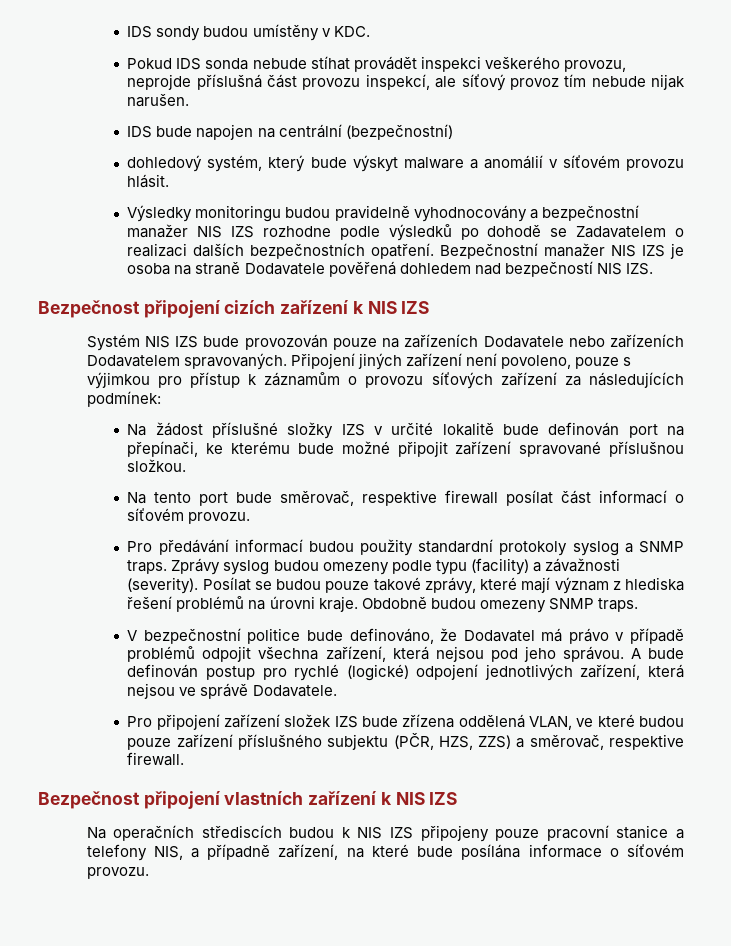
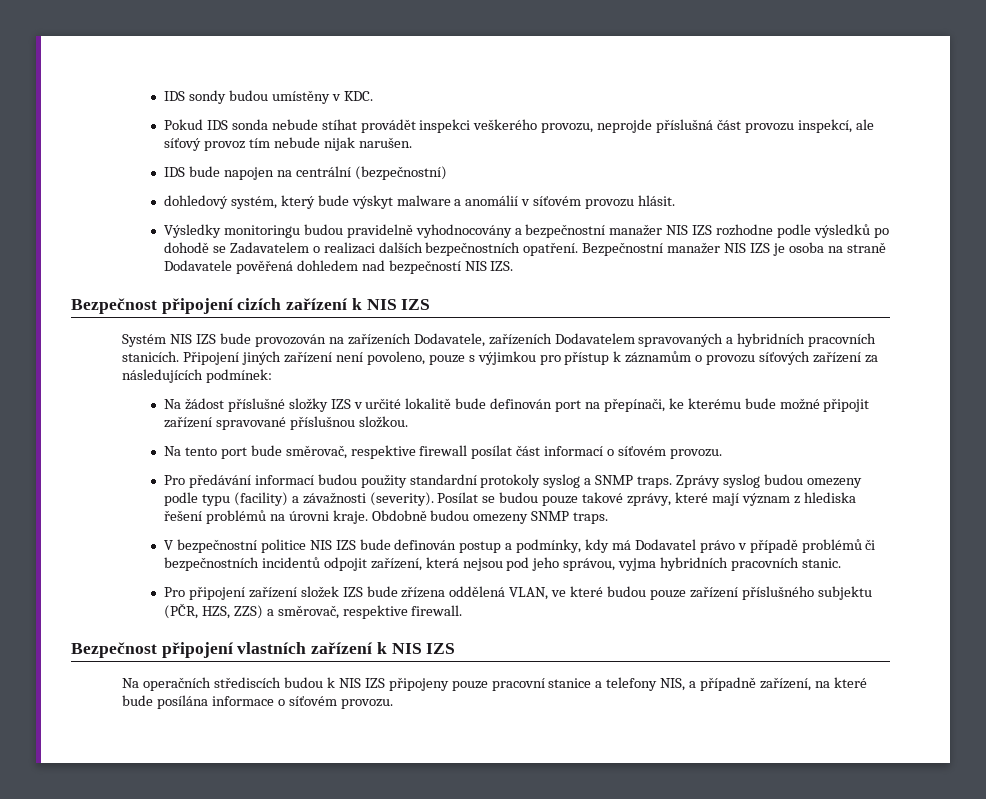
- Systém NIS IZS bude provozován pouze na zařízeních Dodavatele nebo zařízeních Dodavatelem spravovaných.
+ Systém NIS IZS bude provozován na zařízeních Dodavatele, zařízeních Dodavatelem spravovaných a hybridních pracovních stanicích.
- V bezpečnostní politice bude definováno, že Dodavatel má právo v případě problémů odpojit všechna zařízení, která nejsou pod jeho správou. A bude definován postup pro rychlé (logické) odpojení jednotlivých zařízení, která nejsou ve správě Dodavatele.
+ V bezpečnostní politice NIS IZS bude definován postup a podmínky, kdy má Dodavatel právo v případě problémů či bezpečnostních incidentů odpojit zařízení, která nejsou pod jeho správou, vyjma hybridních pracovních stanic.

